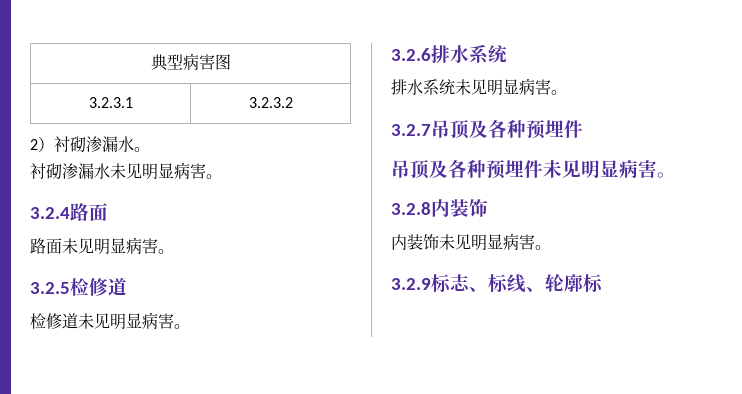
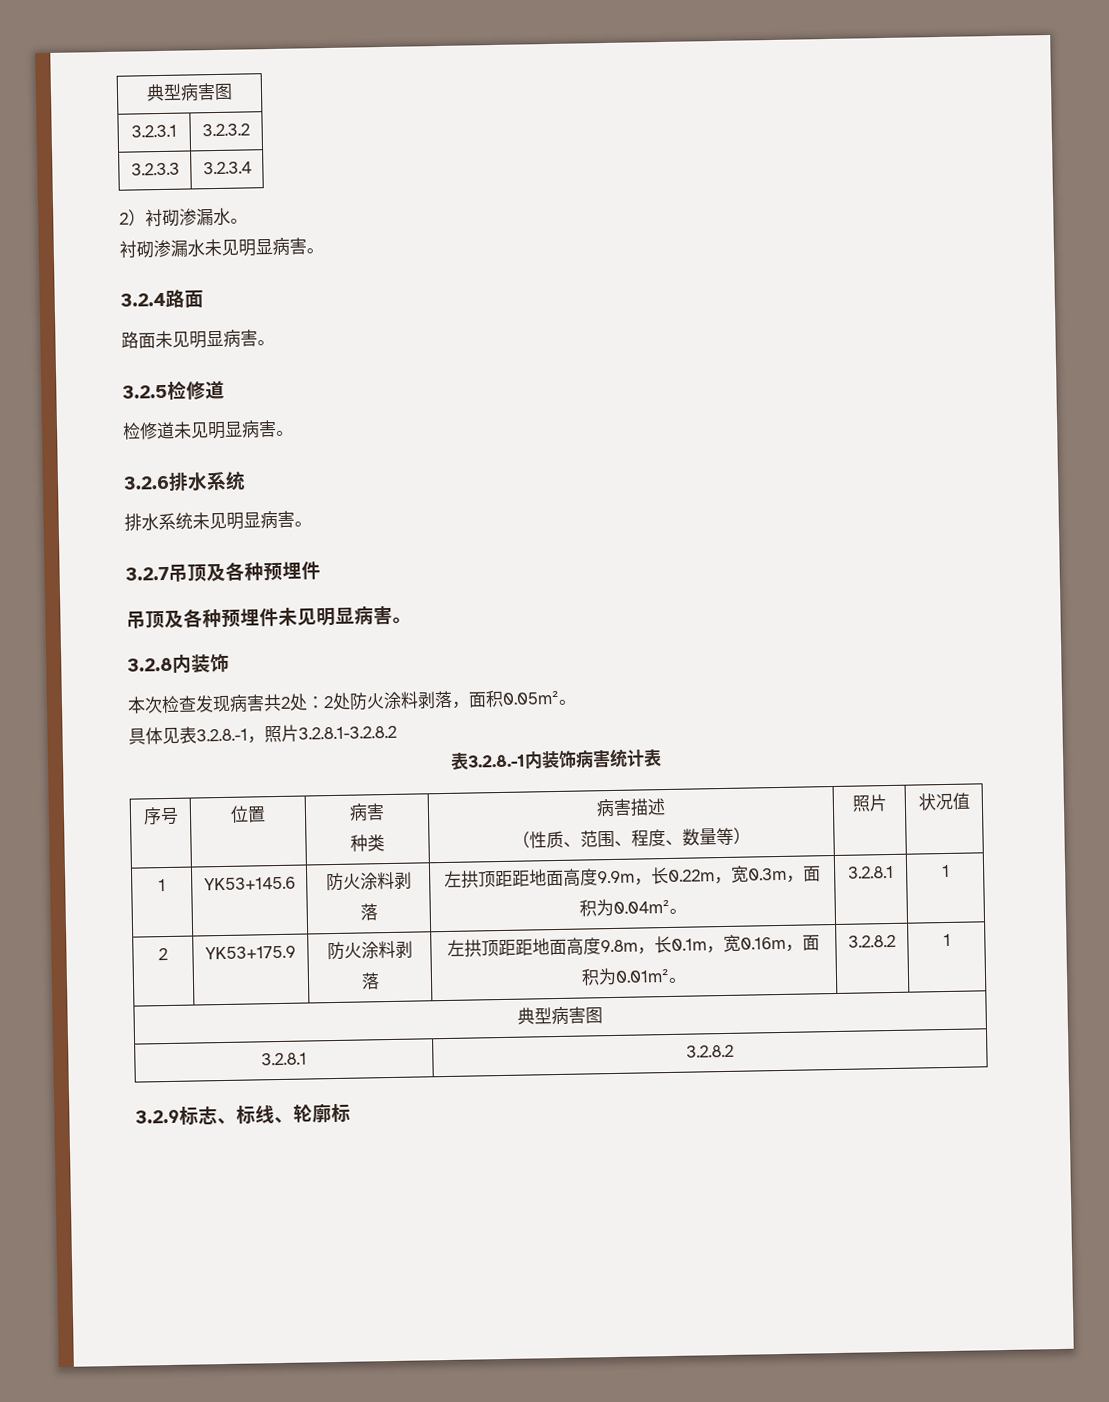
+ 3.2.3.3 | 3.2.3.4
- 内装饰未见明显病害。
+ 本次检查发现病害共2处：2处防火涂料剥落，面积0.05m²。
+ 具体见表3.2.8.-1，照片3.2.8.1-3.2.8.2
+ 表3.2.8.-1内装饰病害统计表
+ 序号 | 位置 | 病害
+ 种类 | 病害描述
+ （性质、范围、程度、数量等） | 照片 | 状况值
+ 1 | YK53+145.6 | 防火涂料剥落 | 左拱顶距距地面高度9.9m，长0.22m，宽0.3m，面积为0.04m²。 | 3.2.8.1 | 1
+ 2 | YK53+175.9 | 防火涂料剥落 | 左拱顶距距地面高度9.8m，长0.1m，宽0.16m，面积为0.01m²。 | 3.2.8.2 | 1
+ 典型病害图
+ 3.2.8.1 | 3.2.8.2

